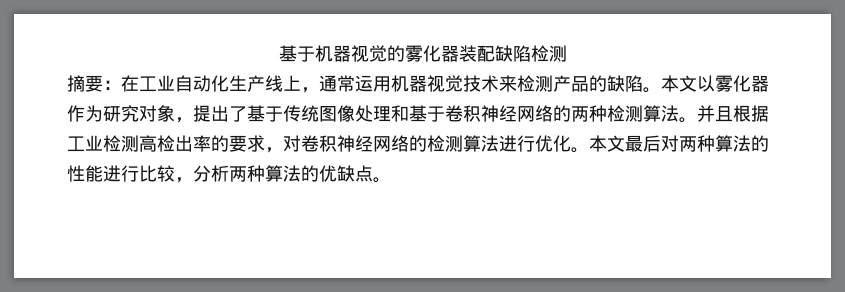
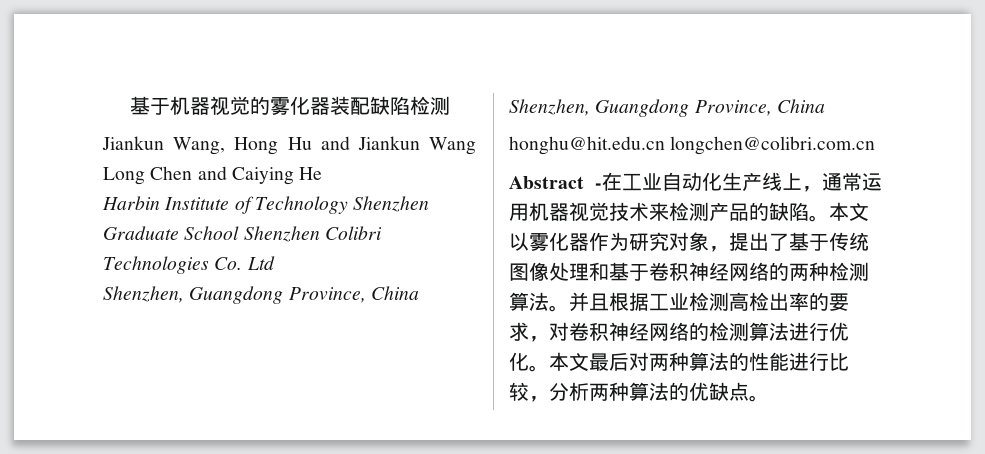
- 摘要：在工业自动化生产线上，通常运用机器视觉技术来检测产品的缺陷。
+ Jiankun Wang, Hong Hu and Jiankun Wang Long Chen and Caiying He
+ Harbin Institute of Technology Shenzhen Graduate School Shenzhen Colibri Technologies Co. Ltd
+ Shenzhen, Guangdong Province, China Shenzhen, Guangdong Province, China
+ honghu@hit.edu.cn longchen@colibri.com.cn
+ Abstract -在工业自动化生产线上，通常运用机器视觉技术来检测产品的缺陷。

